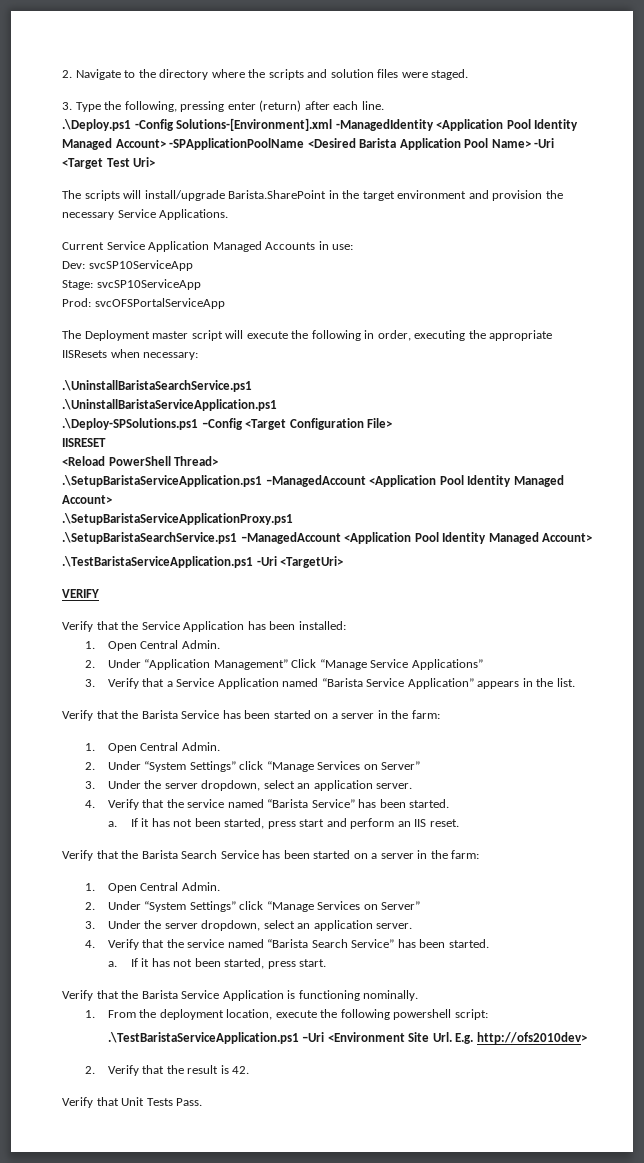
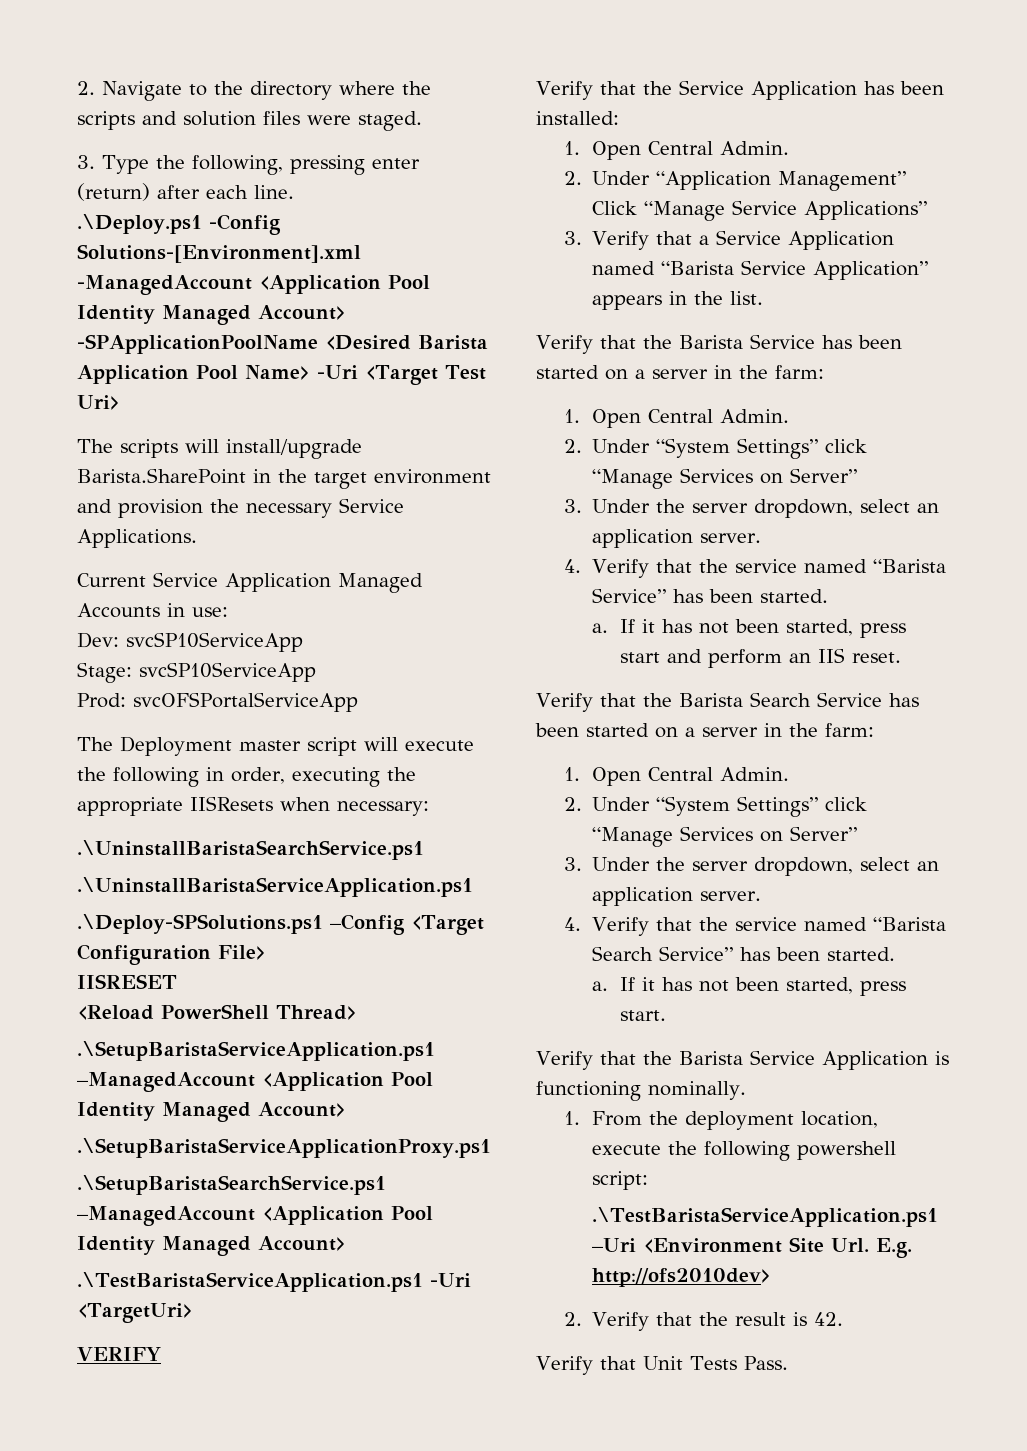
- .\Deploy.ps1 -Config Solutions-[Environment].xml -ManagedIdentity <Application Pool Identity Managed Account> -SPApplicationPoolName <Desired Barista Application Pool Name> -Uri <Target Test Uri>
+ .\Deploy.ps1 -Config Solutions-[Environment].xml -ManagedAccount <Application Pool Identity Managed Account> -SPApplicationPoolName <Desired Barista Application Pool Name> -Uri <Target Test Uri>

